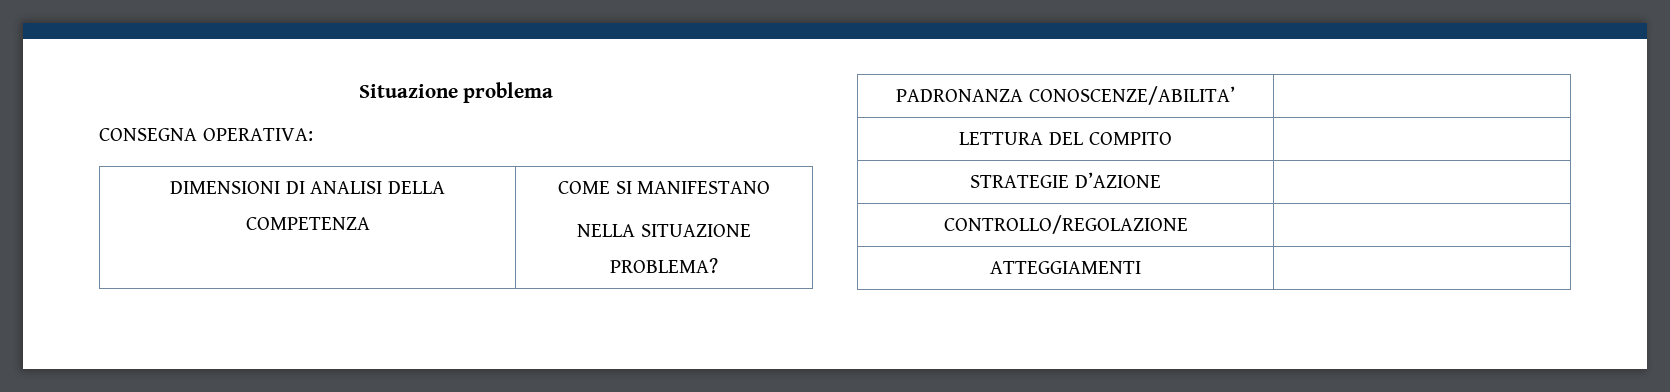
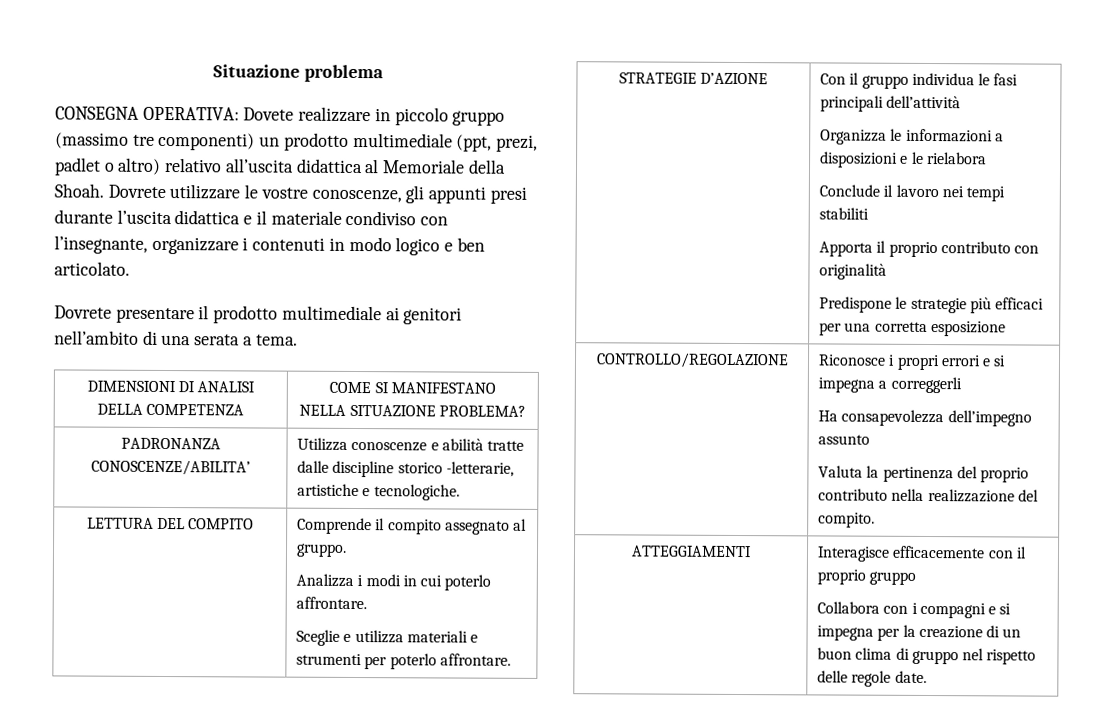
- CONSEGNA OPERATIVA:
+ CONSEGNA OPERATIVA: Dovete realizzare in piccolo gruppo (massimo tre componenti) un prodotto multimediale (ppt, prezi, padlet o altro) relativo all’uscita didattica al Memoriale della Shoah. Dovrete utilizzare le vostre conoscenze, gli appunti presi durante l’uscita didattica e il materiale condiviso con l’insegnante, organizzare i contenuti in modo logico e ben articolato.
+ Dovrete presentare il prodotto multimediale ai genitori nell’ambito di una serata a tema.
- PADRONANZA CONOSCENZE/ABILITA’ |
- LETTURA DEL COMPITO |
- STRATEGIE D’AZIONE |
- CONTROLLO/REGOLAZIONE |
- ATTEGGIAMENTI |
+ PADRONANZA CONOSCENZE/ABILITA’ | Utilizza conoscenze e abilità tratte dalle discipline storico -letterarie, artistiche e tecnologiche.
+ LETTURA DEL COMPITO | Comprende il compito assegnato al gruppo.
+ Analizza i modi in cui poterlo affrontare.
+ Sceglie e utilizza materiali e strumenti per poterlo affrontare.
+ STRATEGIE D’AZIONE | Con il gruppo individua le fasi principali dell’attività
+ Organizza le informazioni a disposizioni e le rielabora
+ Conclude il lavoro nei tempi stabiliti
+ Apporta il proprio contributo con originalità
+ Predispone le strategie più efficaci per una corretta esposizione
+ CONTROLLO/REGOLAZIONE | Riconosce i propri errori e si impegna a correggerli
+ Ha consapevolezza dell’impegno assunto
+ Valuta la pertinenza del proprio contributo nella realizzazione del compito.
+ ATTEGGIAMENTI | Interagisce efficacemente con il proprio gruppo
+ Collabora con i compagni e si impegna per la creazione di un buon clima di gruppo nel rispetto delle regole date.

